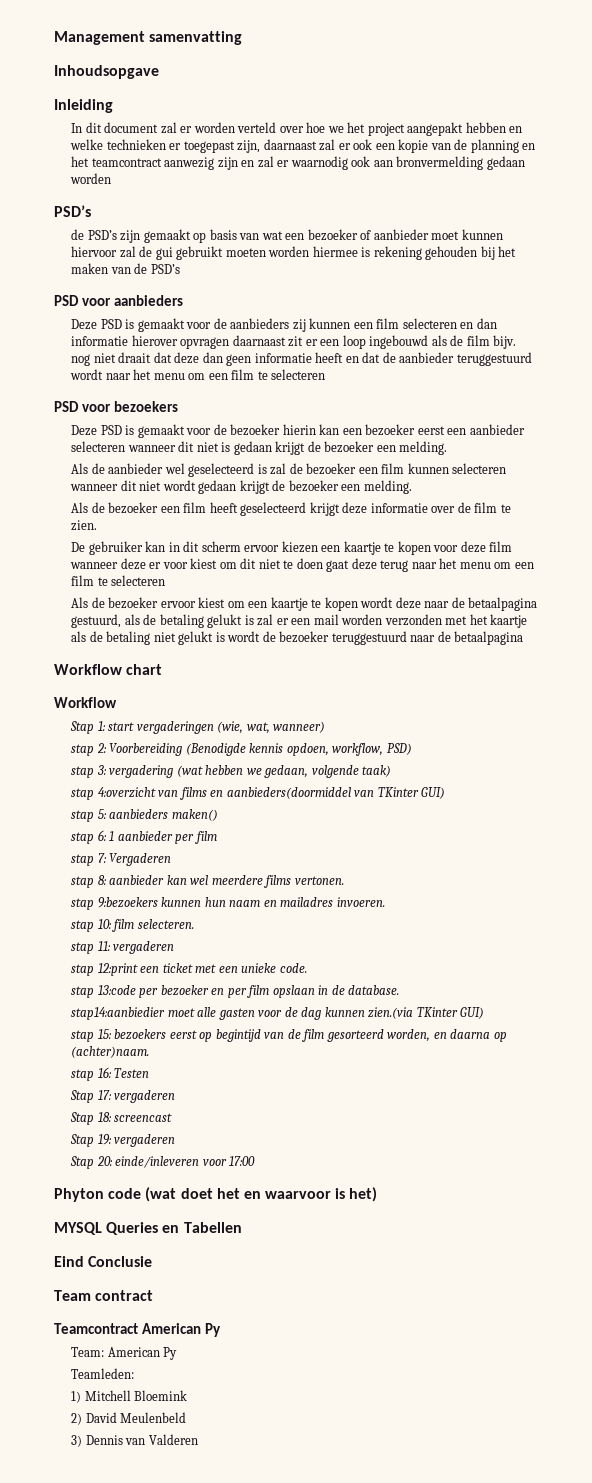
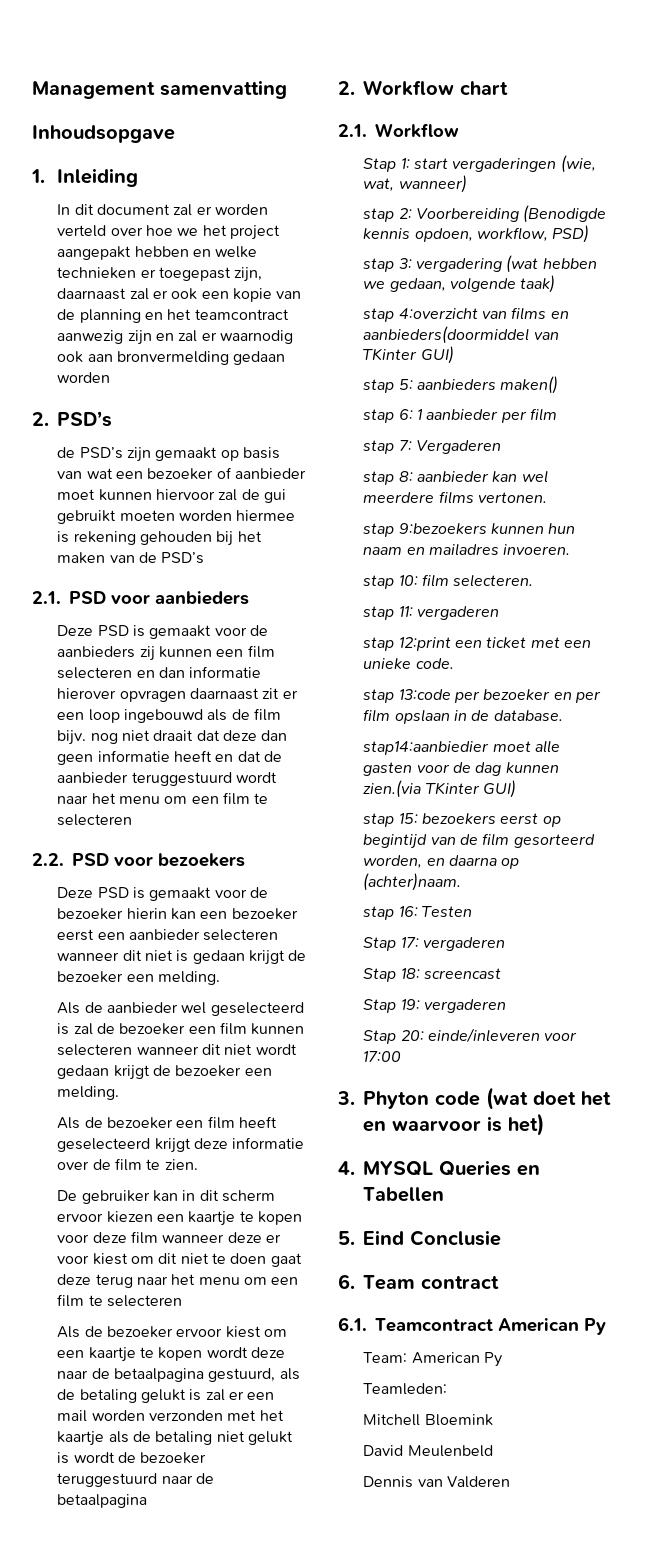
- Inleiding
+ 1. Inleiding
  In dit document zal er worden verteld over hoe we het project aangepakt hebben en welke technieken er toegepast zijn, daarnaast zal er ook een kopie van de planning en het teamcontract aanwezig zijn en zal er waarnodig ook aan bronvermelding gedaan worden
- PSD’s
+ 2. PSD’s
- PSD voor aanbieders
+ 2.1. PSD voor aanbieders
- PSD voor bezoekers
+ 2.2. PSD voor bezoekers
- Workflow chart
- Workflow
+ 2. Workflow chart
+ 2.1. Workflow
- Phyton code (wat doet het en waarvoor is het)
+ 3. Phyton code (wat doet het en waarvoor is het)
- MYSQL Queries en Tabellen
+ 4. MYSQL Queries en Tabellen
- Eind Conclusie
+ 5. Eind Conclusie
- Team contract
+ 6. Team contract
- Teamcontract American Py
+ 6.1. Teamcontract American Py
- 1) Mitchell Bloemink
+ Mitchell Bloemink
- 2) David Meulenbeld
+ David Meulenbeld
- 3) Dennis van Valderen
+ Dennis van Valderen

